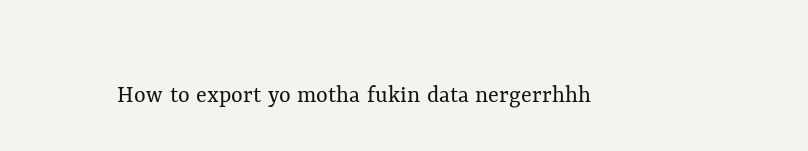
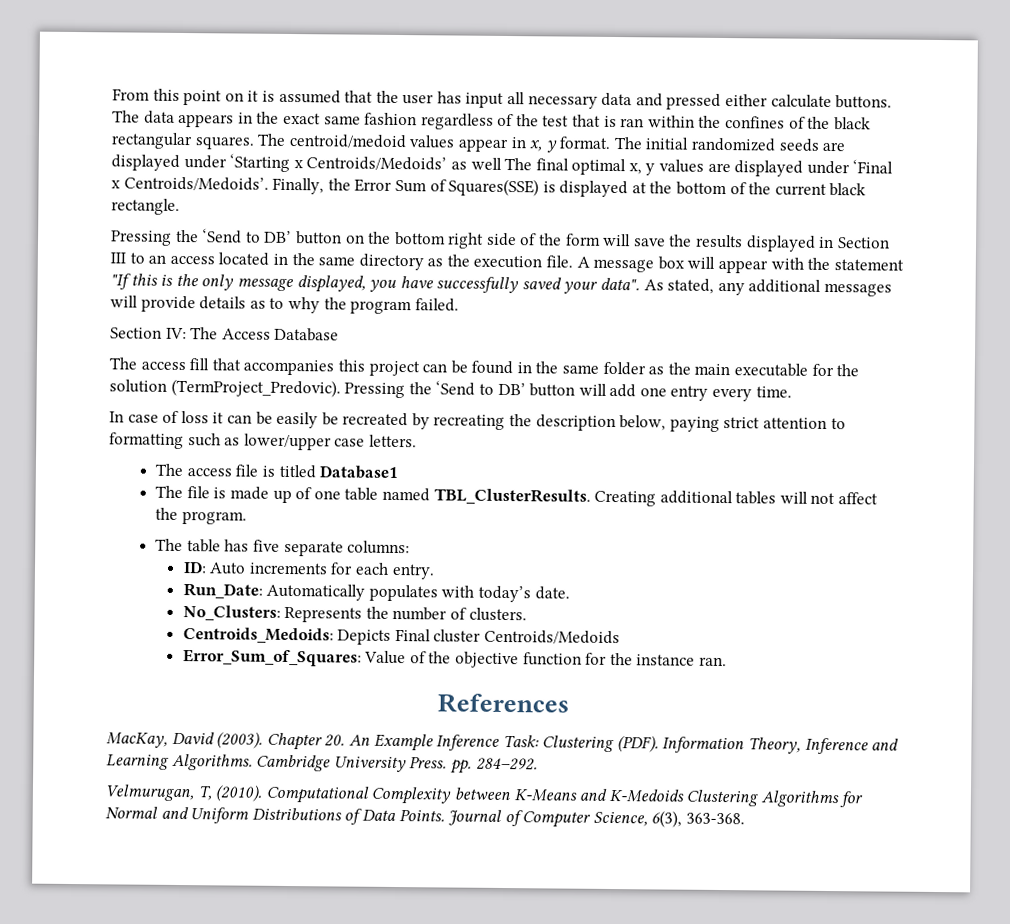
- How to export yo motha fukin data nergerrhhh
+ From this point on it is assumed that the user has input all necessary data and pressed either calculate buttons. The data appears in the exact same fashion regardless of the test that is ran within the confines of the black rectangular squares. The centroid/medoid values appear in x, y format. The initial randomized seeds are displayed under ‘Starting x Centroids/Medoids’ as well The final optimal x, y values are displayed under ‘Final x Centroids/Medoids’. Finally, the Error Sum of Squares(SSE) is displayed at the bottom of the current black rectangle.
+ Pressing the ‘Send to DB’ button on the bottom right side of the form will save the results displayed in Section III to an access located in the same directory as the execution file. A message box will appear with the statement "If this is the only message displayed, you have successfully saved your data". As stated, any additional messages will provide details as to why the program failed.
+ Section IV: The Access Database
+ The access fill that accompanies this project can be found in the same folder as the main executable for the solution (TermProject_Predovic). Pressing the ‘Send to DB’ button will add one entry every time.
+ In case of loss it can be easily be recreated by recreating the description below, paying strict attention to formatting such as lower/upper case letters.
+ The access file is titled Database1
+ The file is made up of one table named TBL_ClusterResults. Creating additional tables will not affect the program.
+ The table has five separate columns:
+ ID: Auto increments for each entry.
+ Run_Date: Automatically populates with today’s date.
+ No_Clusters: Represents the number of clusters.
+ Centroids_Medoids: Depicts Final cluster Centroids/Medoids
+ Error_Sum_of_Squares: Value of the objective function for the instance ran.
+ References
+ MacKay, David (2003). Chapter 20. An Example Inference Task: Clustering (PDF). Information Theory, Inference and Learning Algorithms. Cambridge University Press. pp. 284–292.
+ Velmurugan, T, (2010). Computational Complexity between K-Means and K-Medoids Clustering Algorithms for Normal and Uniform Distributions of Data Points. Journal of Computer Science, 6(3), 363-368.

